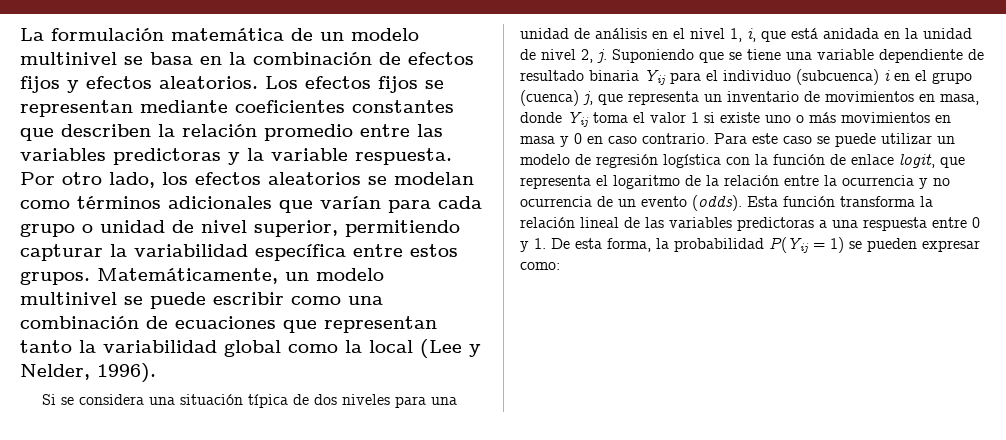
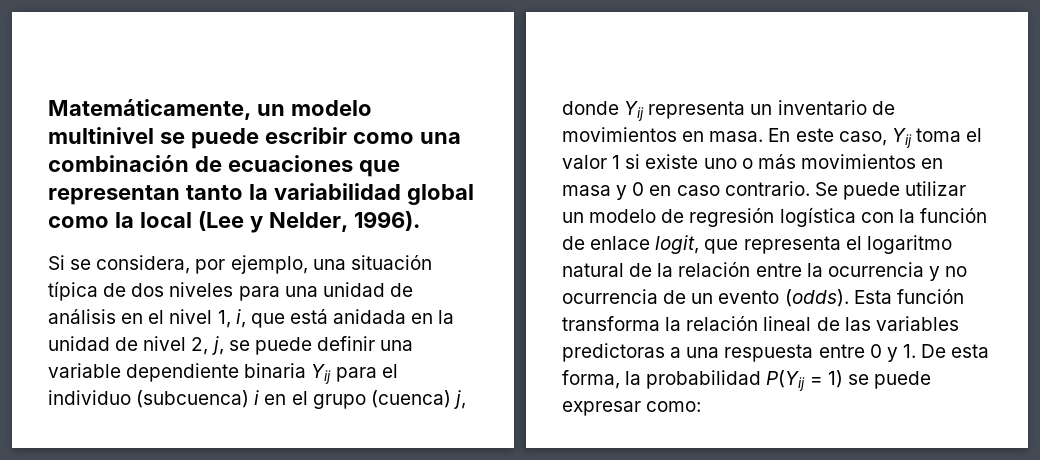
- La formulación matemática de un modelo multinivel se basa en la combinación de efectos fijos y efectos aleatorios. Los efectos fijos se representan mediante coeficientes constantes que describen la relación promedio entre las variables predictoras y la variable respuesta. Por otro lado, los efectos aleatorios se modelan como términos adicionales que varían para cada grupo o unidad de nivel superior, permitiendo capturar la variabilidad específica entre estos grupos.
- Si se considera una situación típica de dos niveles para una unidad de análisis en el nivel 1, i, que está anidada en la unidad de nivel 2, j. Suponiendo que se tiene una variable dependiente de resultado binaria Yij para el individuo (subcuenca) i en el grupo (cuenca) j, que representa un inventario de movimientos en masa, donde Yij toma el valor 1 si existe uno o más movimientos en masa y 0 en caso contrario.
+ Si se considera, por ejemplo, una situación típica de dos niveles para una unidad de análisis en el nivel 1, i, que está anidada en la unidad de nivel 2, j, se puede definir una variable dependiente binaria Yij para el individuo (subcuenca) i en el grupo (cuenca) j, donde Yij representa un inventario de movimientos en masa. En este caso, Yij toma el valor 1 si existe uno o más movimientos en masa y 0 en caso contrario.
- Para este caso se puede utilizar un modelo de regresión logística con la función de enlace logit, que representa el logaritmo de la relación entre la ocurrencia y no ocurrencia de un evento (odds).
+ Se puede utilizar un modelo de regresión logística con la función de enlace logit, que representa el logaritmo natural de la relación entre la ocurrencia y no ocurrencia de un evento (odds).
- Esta función transforma la relación lineal de las variables predictoras a una respuesta entre 0 y 1. De esta forma, la probabilidad P(Yij = 1) se pueden expresar como:
+ Esta función transforma la relación lineal de las variables predictoras a una respuesta entre 0 y 1. De esta forma, la probabilidad P(Yij = 1) se puede expresar como:

